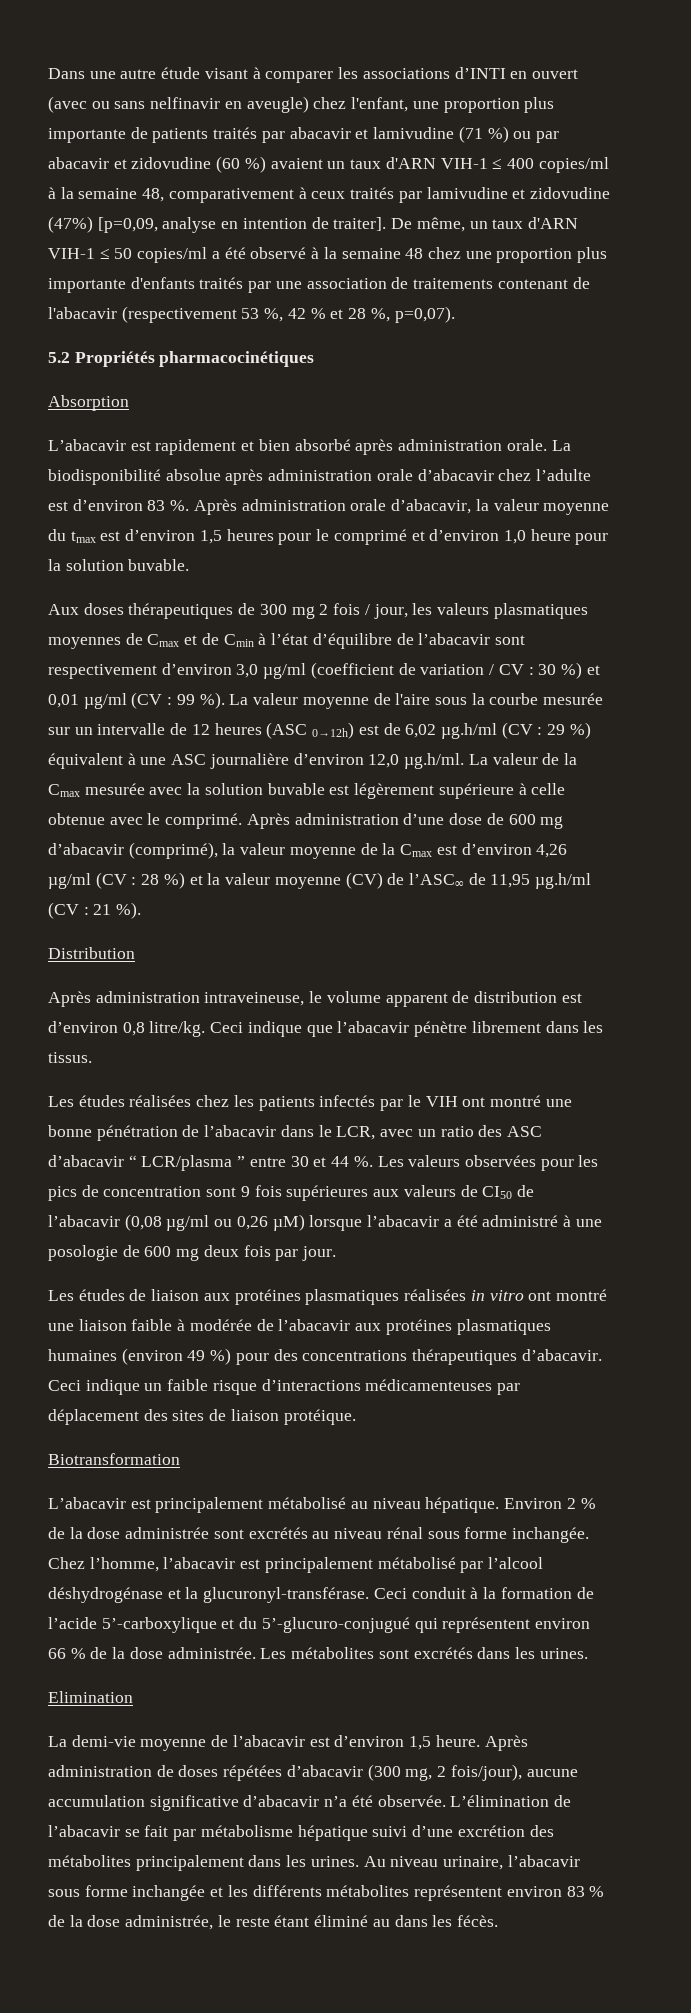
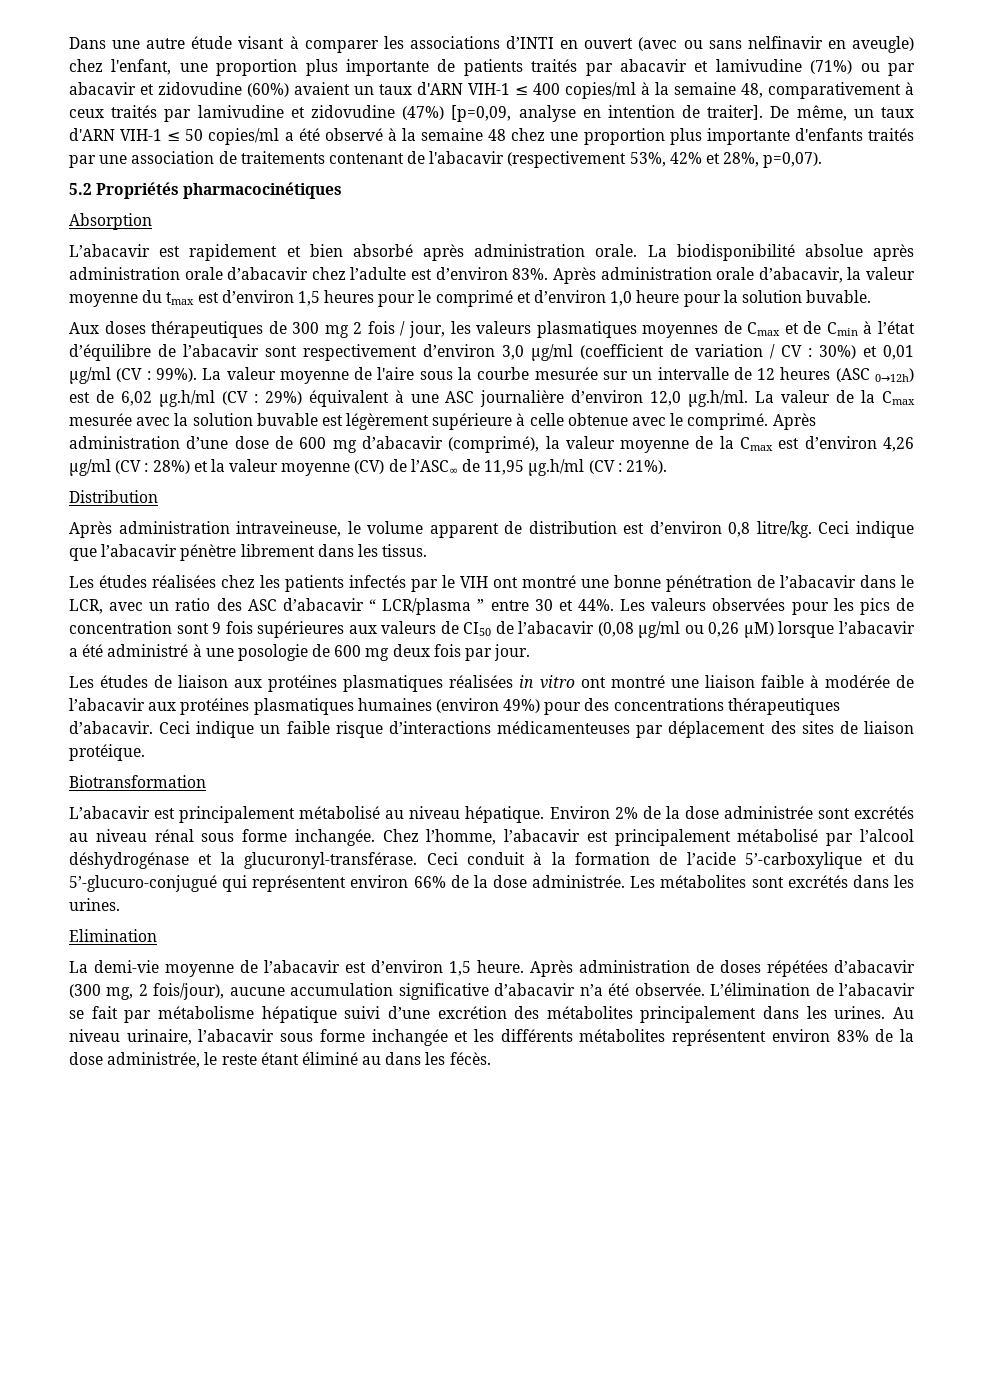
- Dans une autre étude visant à comparer les associations d’INTI en ouvert (avec ou sans nelfinavir en aveugle) chez l'enfant, une proportion plus importante de patients traités par abacavir et lamivudine (71 %) ou par abacavir et zidovudine (60 %) avaient un taux d'ARN VIH-1 ≤ 400 copies/ml à la semaine 48, comparativement à ceux traités par lamivudine et zidovudine (47%) [p=0,09, analyse en intention de traiter].
+ Dans une autre étude visant à comparer les associations d’INTI en ouvert (avec ou sans nelfinavir en aveugle) chez l'enfant, une proportion plus importante de patients traités par abacavir et lamivudine (71%) ou par abacavir et zidovudine (60%) avaient un taux d'ARN VIH-1 ≤ 400 copies/ml à la semaine 48, comparativement à ceux traités par lamivudine et zidovudine (47%) [p=0,09, analyse en intention de traiter].
- De même, un taux d'ARN VIH-1 ≤ 50 copies/ml a été observé à la semaine 48 chez une proportion plus importante d'enfants traités par une association de traitements contenant de l'abacavir (respectivement 53 %, 42 % et 28 %, p=0,07).
+ De même, un taux d'ARN VIH-1 ≤ 50 copies/ml a été observé à la semaine 48 chez une proportion plus importante d'enfants traités par une association de traitements contenant de l'abacavir (respectivement 53%, 42% et 28%, p=0,07).
- La biodisponibilité absolue après administration orale d’abacavir chez l’adulte est d’environ 83 %.
+ La biodisponibilité absolue après administration orale d’abacavir chez l’adulte est d’environ 83%.
- Aux doses thérapeutiques de 300 mg 2 fois / jour, les valeurs plasmatiques moyennes de Cmax et de Cmin à l’état d’équilibre de l’abacavir sont respectivement d’environ 3,0 µg/ml (coefficient de variation / CV : 30 %) et 0,01 µg/ml (CV : 99 %).
+ Aux doses thérapeutiques de 300 mg 2 fois / jour, les valeurs plasmatiques moyennes de Cmax et de Cmin à l’état d’équilibre de l’abacavir sont respectivement d’environ 3,0 µg/ml (coefficient de variation / CV : 30%) et 0,01 µg/ml (CV : 99%).
- La valeur moyenne de l'aire sous la courbe mesurée sur un intervalle de 12 heures (ASC 0→12h) est de 6,02 µg.h/ml (CV : 29 %) équivalent à une ASC journalière d’environ 12,0 µg.h/ml. La valeur de la Cmax mesurée avec la solution buvable est légèrement supérieure à celle obtenue avec le comprimé.
+ La valeur moyenne de l'aire sous la courbe mesurée sur un intervalle de 12 heures (ASC 0→12h) est de 6,02 µg.h/ml (CV : 29%) équivalent à une ASC journalière d’environ 12,0 µg.h/ml. La valeur de la Cmax mesurée avec la solution buvable est légèrement supérieure à celle obtenue avec le comprimé.
- Après administration d’une dose de 600 mg d’abacavir (comprimé), la valeur moyenne de la Cmax est d’environ 4,26 µg/ml (CV : 28 %) et la valeur moyenne (CV) de l’ASC∞ de 11,95 µg.h/ml (CV : 21 %).
+ Après administration d’une dose de 600 mg d’abacavir (comprimé), la valeur moyenne de la Cmax est d’environ 4,26 µg/ml (CV : 28%) et la valeur moyenne (CV) de l’ASC∞ de 11,95 µg.h/ml (CV : 21%).
- Les études réalisées chez les patients infectés par le VIH ont montré une bonne pénétration de l’abacavir dans le LCR, avec un ratio des ASC d’abacavir “ LCR/plasma ” entre 30 et 44 %.
+ Les études réalisées chez les patients infectés par le VIH ont montré une bonne pénétration de l’abacavir dans le LCR, avec un ratio des ASC d’abacavir “ LCR/plasma ” entre 30 et 44%.
- Les études de liaison aux protéines plasmatiques réalisées in vitro ont montré une liaison faible à modérée de l’abacavir aux protéines plasmatiques humaines (environ 49 %) pour des concentrations thérapeutiques d’abacavir.
+ Les études de liaison aux protéines plasmatiques réalisées in vitro ont montré une liaison faible à modérée de l’abacavir aux protéines plasmatiques humaines (environ 49%) pour des concentrations thérapeutiques d’abacavir.
- Environ 2 % de la dose administrée sont excrétés au niveau rénal sous forme inchangée.
+ Environ 2% de la dose administrée sont excrétés au niveau rénal sous forme inchangée.
- Ceci conduit à la formation de l’acide 5’-carboxylique et du 5’-glucuro-conjugué qui représentent environ 66 % de la dose administrée.
+ Ceci conduit à la formation de l’acide 5’-carboxylique et du 5’-glucuro-conjugué qui représentent environ 66% de la dose administrée.
- Au niveau urinaire, l’abacavir sous forme inchangée et les différents métabolites représentent environ 83 % de la dose administrée, le reste étant éliminé au dans les fécès.
+ Au niveau urinaire, l’abacavir sous forme inchangée et les différents métabolites représentent environ 83% de la dose administrée, le reste étant éliminé au dans les fécès.

